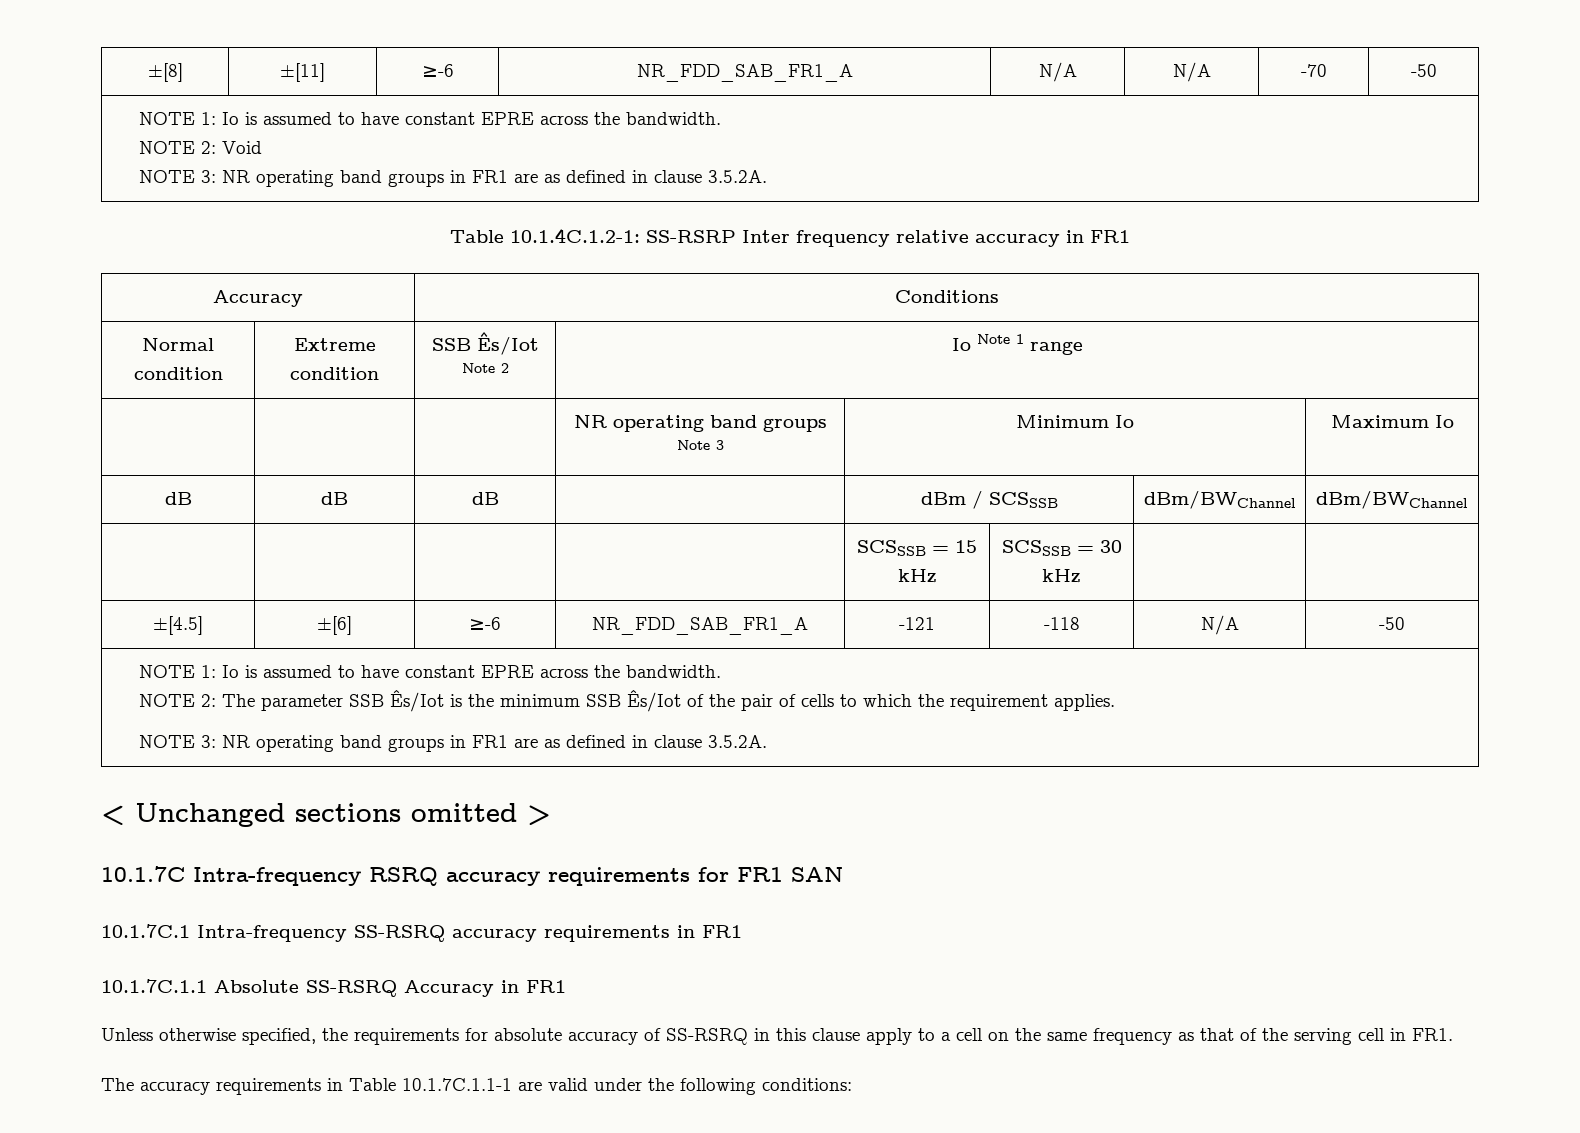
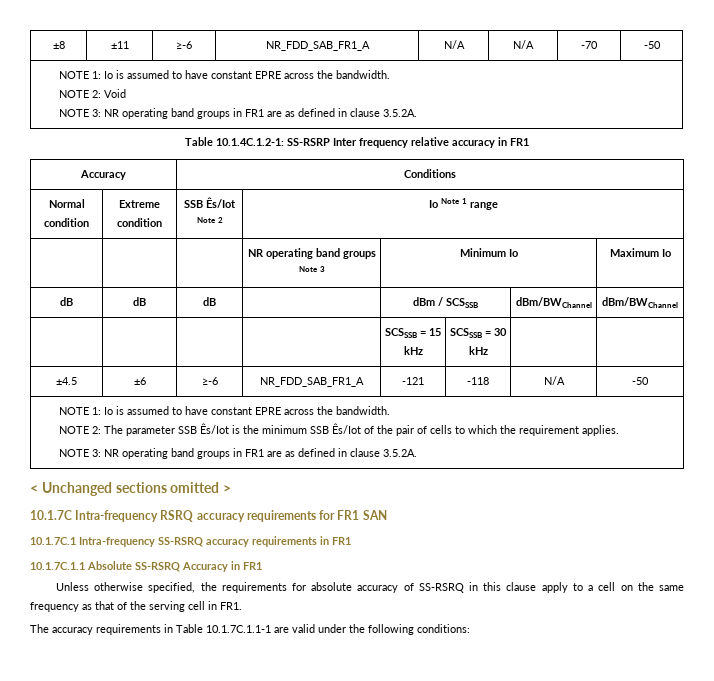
- ±[8] | ±[11] | ≥-6 | NR_FDD_SAB_FR1_A | N/A | N/A | -70 | -50
+ ±8 | ±11 | ≥-6 | NR_FDD_SAB_FR1_A | N/A | N/A | -70 | -50
- ±[4.5] | ±[6] | ≥-6 | NR_FDD_SAB_FR1_A | -121 | -118 | N/A | -50
+ ±4.5 | ±6 | ≥-6 | NR_FDD_SAB_FR1_A | -121 | -118 | N/A | -50

